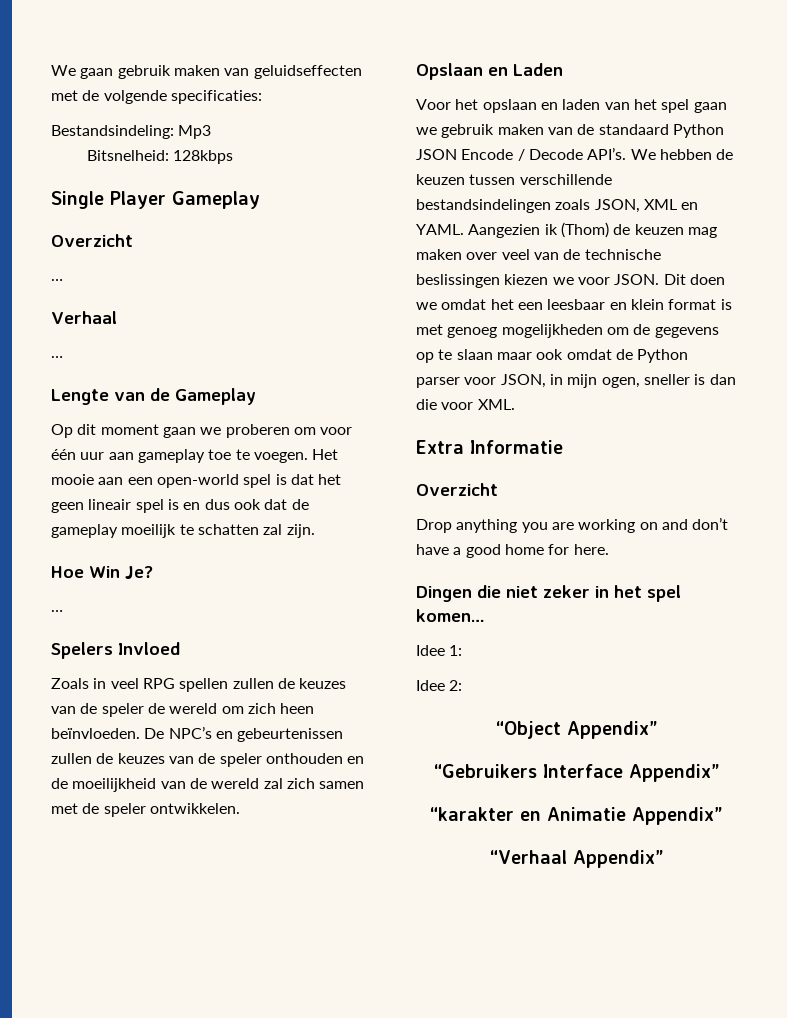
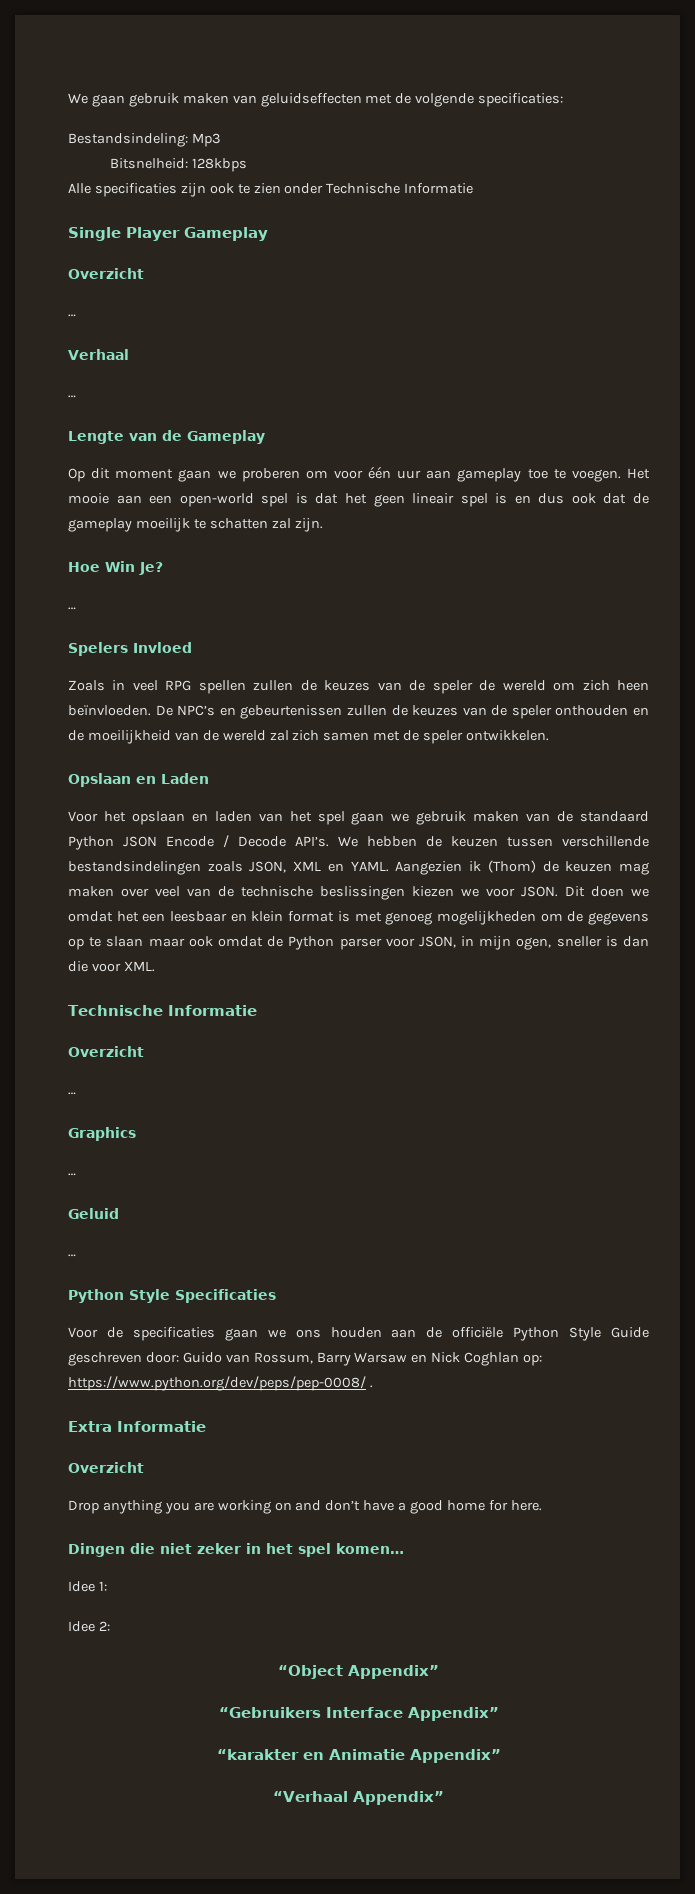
+ Alle specificaties zijn ook te zien onder Technische Informatie
  Dit doen we omdat het een leesbaar en klein format is met genoeg mogelijkheden om de gegevens op te slaan maar ook omdat de Python parser voor JSON, in mijn ogen, sneller is dan die voor XML.
+ Technische Informatie
+ Overzicht
+ …
+ Graphics
+ …
+ Geluid
+ …
+ Python Style Specificaties
+ Voor de specificaties gaan we ons houden aan de officiële Python Style Guide geschreven door: Guido van Rossum, Barry Warsaw en Nick Coghlan op: https://www.python.org/dev/peps/pep-0008/ .

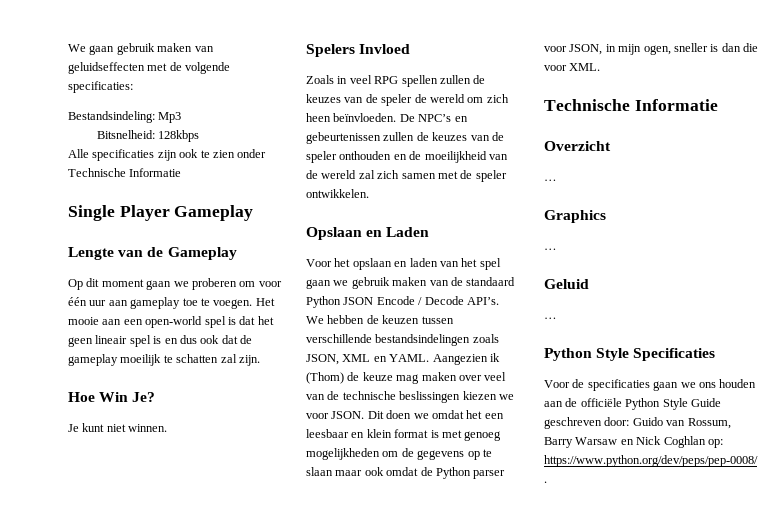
  Single Player Gameplay
- Overzicht
- …
- Verhaal
- …
  Hoe Win Je?
- …
+ Je kunt niet winnen.
- Aangezien ik (Thom) de keuzen mag maken over veel van de technische beslissingen kiezen we voor JSON.
+ Aangezien ik (Thom) de keuze mag maken over veel van de technische beslissingen kiezen we voor JSON.
- Extra Informatie
- Overzicht
- Drop anything you are working on and don’t have a good home for here.
- Dingen die niet zeker in het spel komen…
- Idee 1:
- Idee 2:
- “Object Appendix”
- “Gebruikers Interface Appendix”
- “karakter en Animatie Appendix”
- “Verhaal Appendix”

